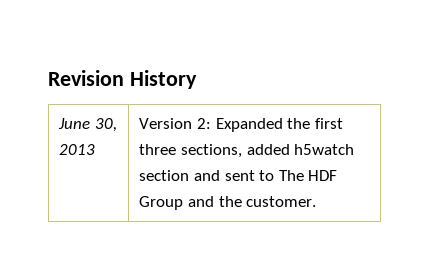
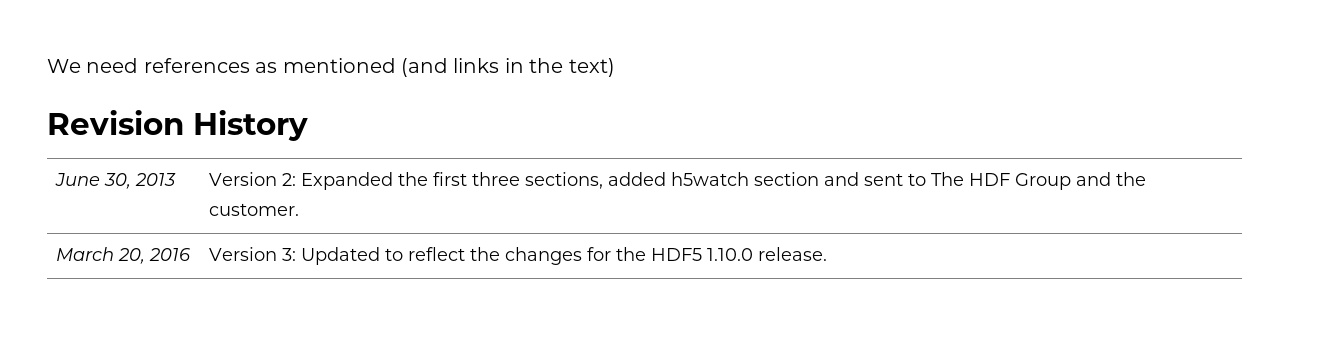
+ We need references as mentioned (and links in the text)
+ March 20, 2016 | Version 3: Updated to reflect the changes for the HDF5 1.10.0 release.

